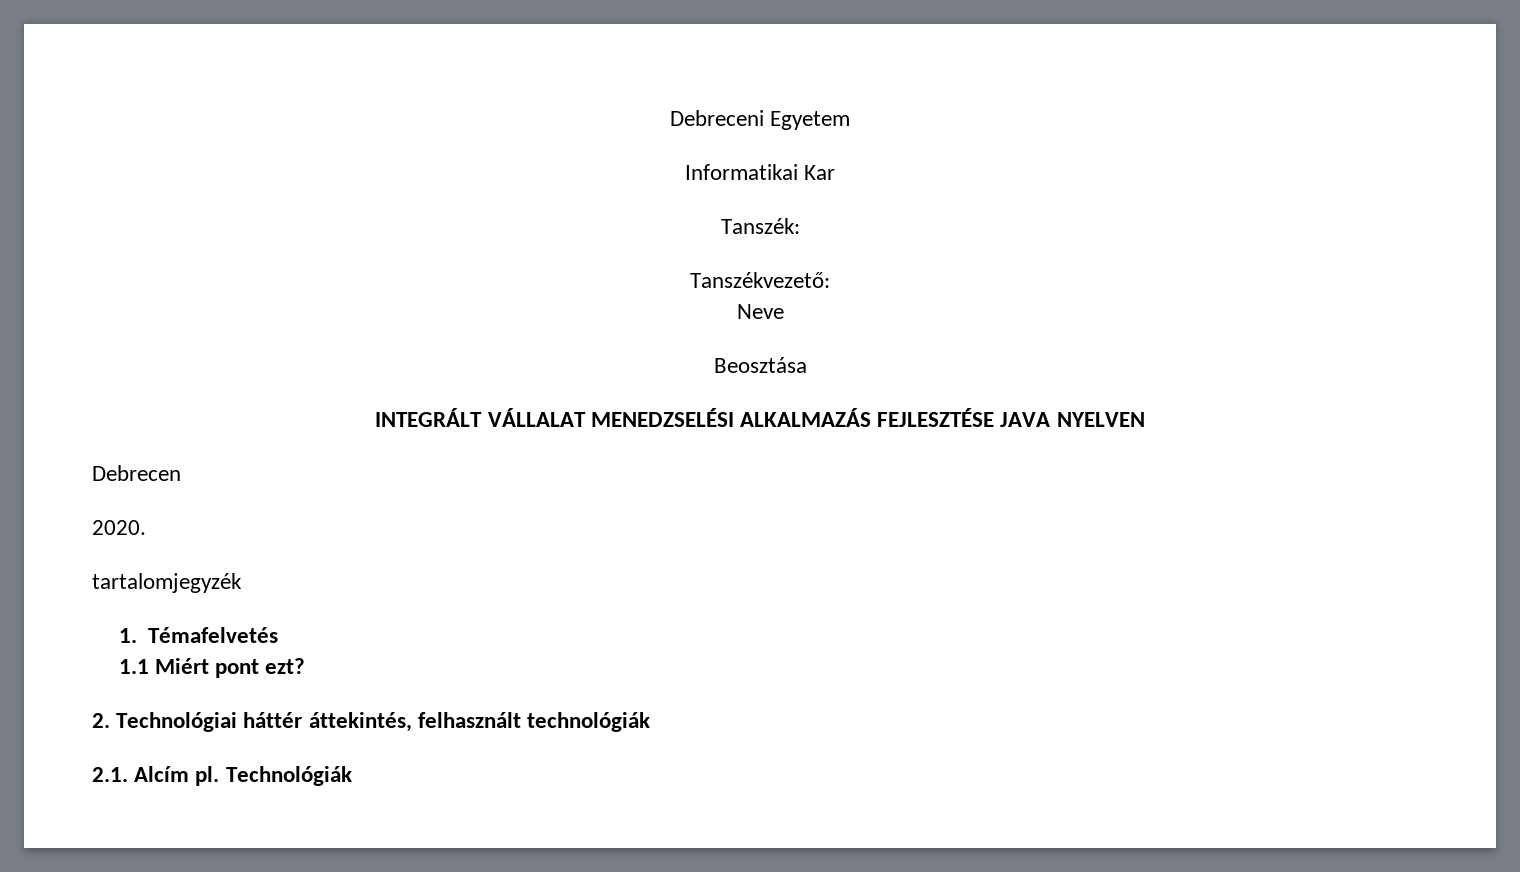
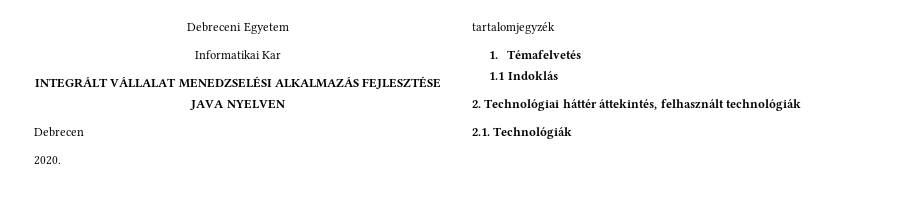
- Tanszék:
- Tanszékvezető:
- Neve
- Beosztása
- 1.1 Miért pont ezt?
+ 1.1 Indoklás
- 2.1. Alcím pl. Technológiák
+ 2.1. Technológiák

